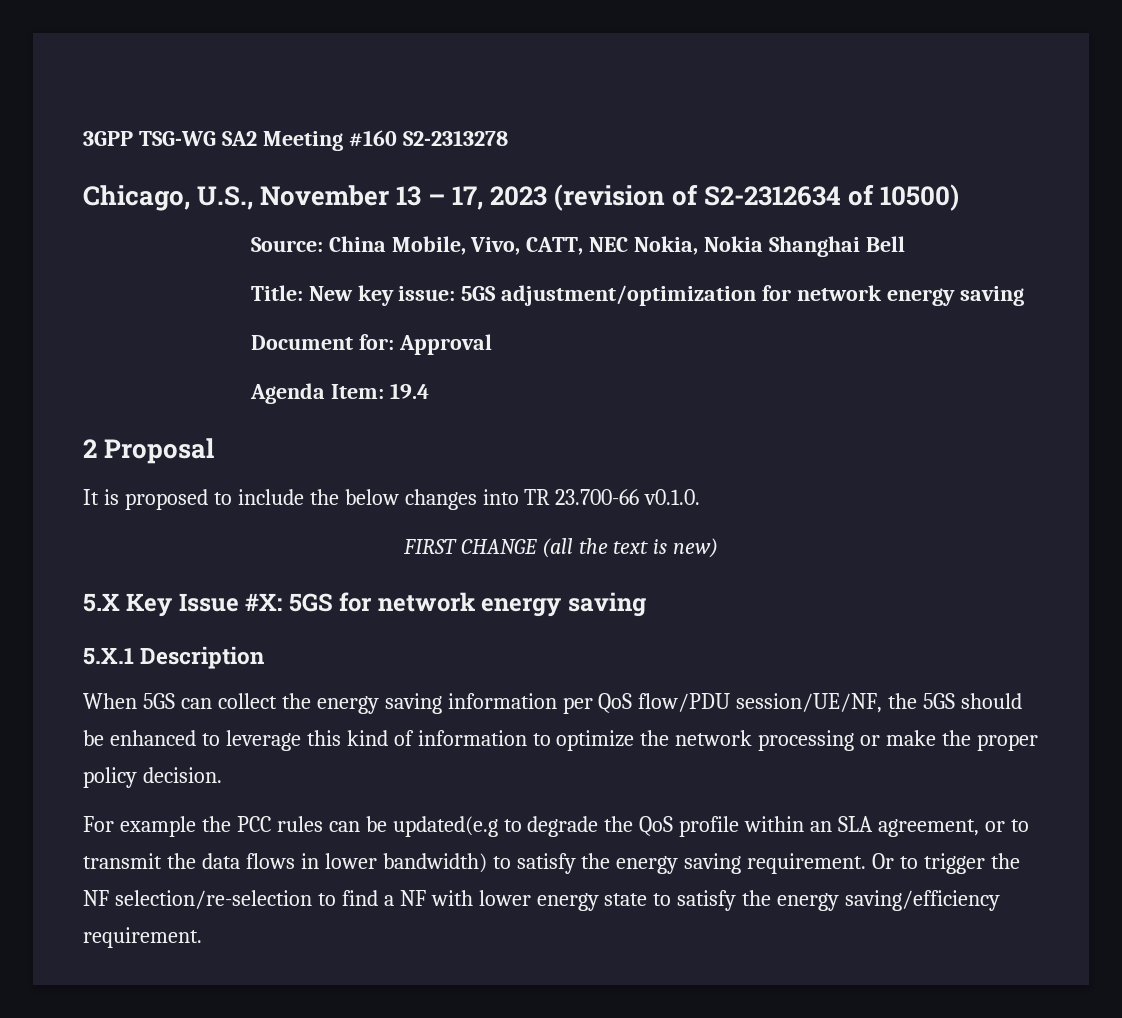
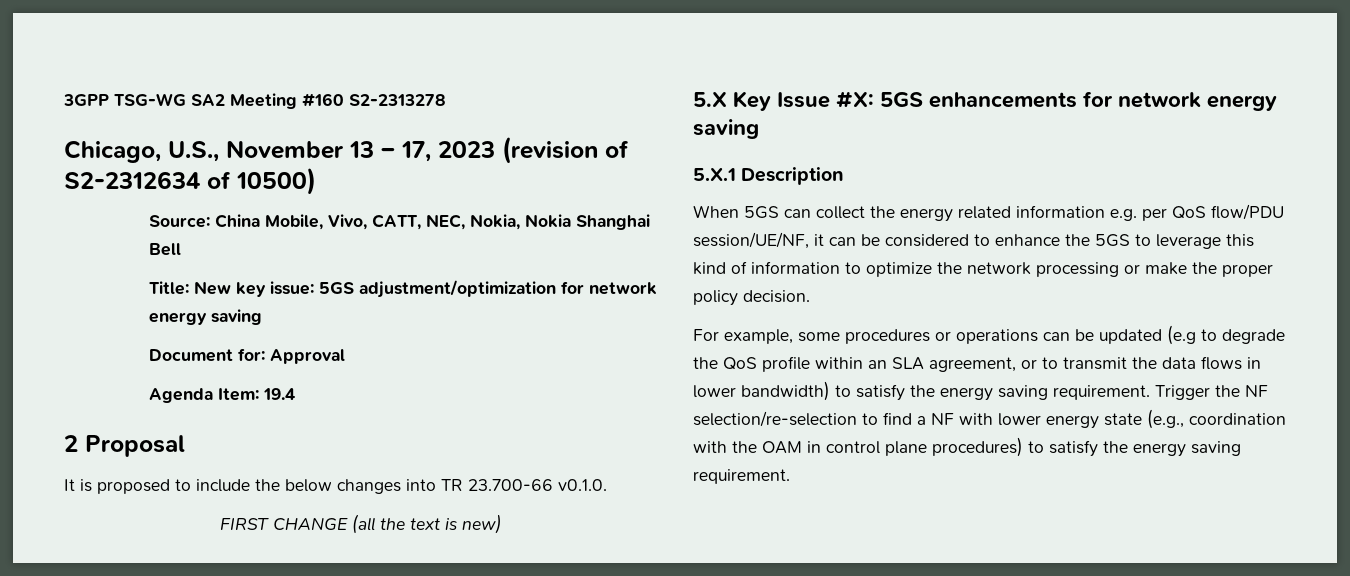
- Source: China Mobile, Vivo, CATT, NEC Nokia, Nokia Shanghai Bell
+ Source: China Mobile, Vivo, CATT, NEC, Nokia, Nokia Shanghai Bell
- 5.X Key Issue #X: 5GS for network energy saving
+ 5.X Key Issue #X: 5GS enhancements for network energy saving
- When 5GS can collect the energy saving information per QoS flow/PDU session/UE/NF, the 5GS should be enhanced to leverage this kind of information to optimize the network processing or make the proper policy decision.
+ When 5GS can collect the energy related information e.g. per QoS flow/PDU session/UE/NF, it can be considered to enhance the 5GS to leverage this kind of information to optimize the network processing or make the proper policy decision.
- For example the PCC rules can be updated(e.g to degrade the QoS profile within an SLA agreement, or to transmit the data flows in lower bandwidth) to satisfy the energy saving requirement.
+ For example, some procedures or operations can be updated (e.g to degrade the QoS profile within an SLA agreement, or to transmit the data flows in lower bandwidth) to satisfy the energy saving requirement.
- Or to trigger the NF selection/re-selection to find a NF with lower energy state to satisfy the energy saving/efficiency requirement.
+ Trigger the NF selection/re-selection to find a NF with lower energy state (e.g., coordination with the OAM in control plane procedures) to satisfy the energy saving requirement.

